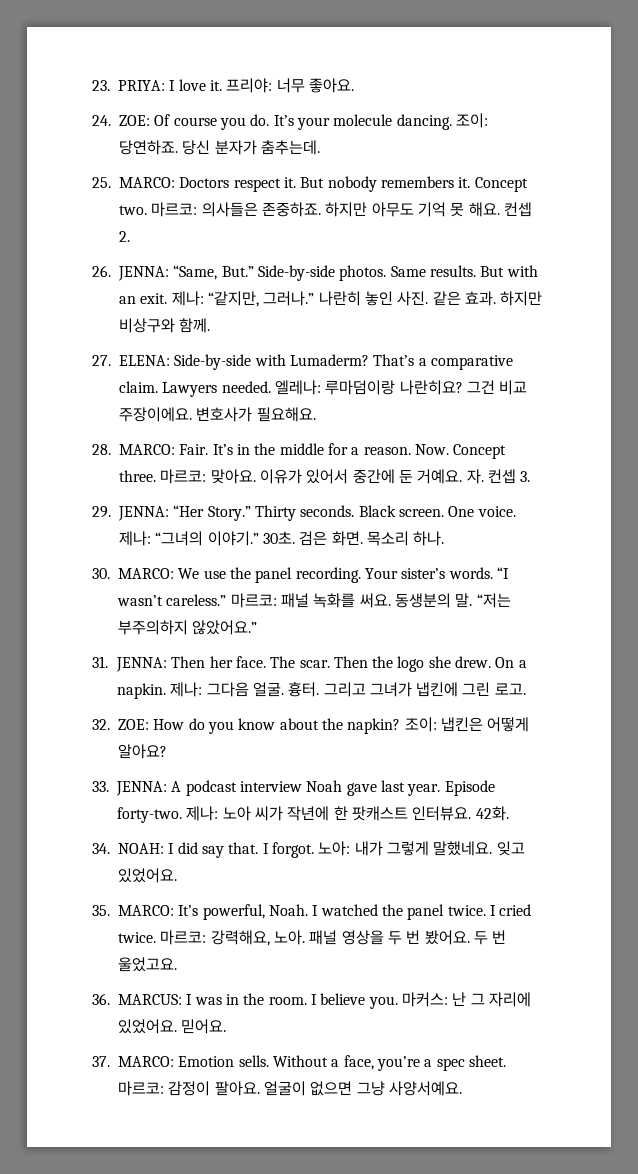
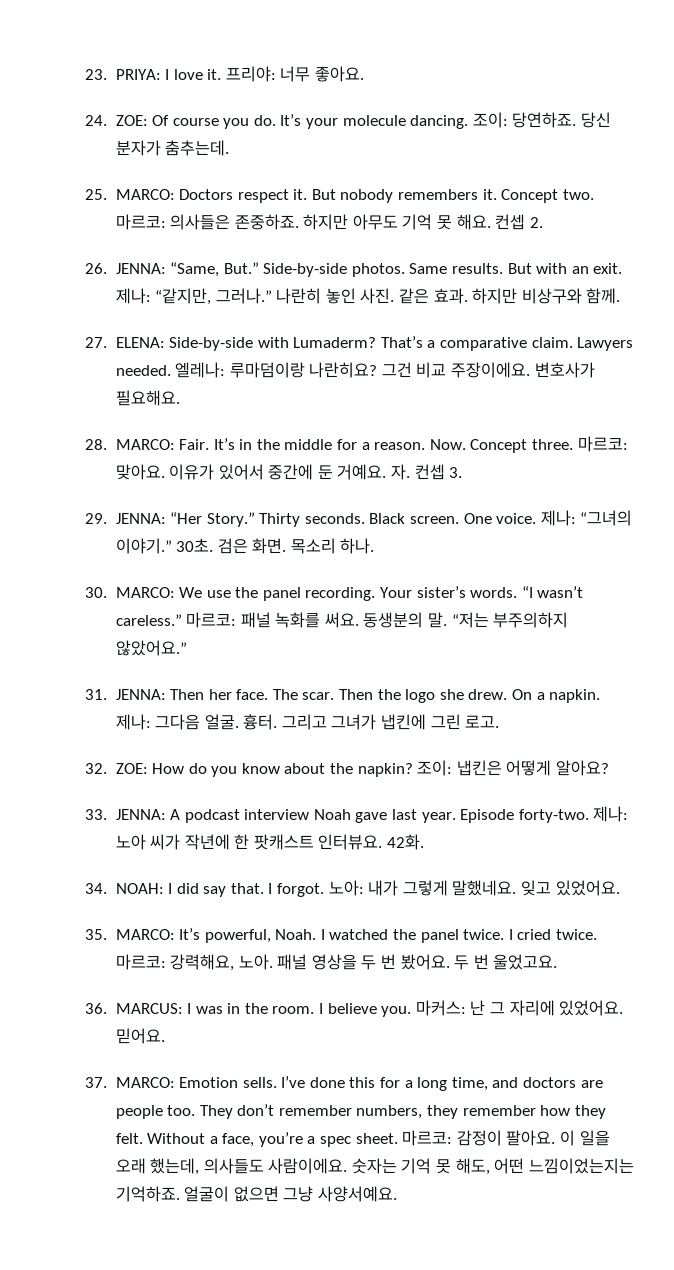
+ I’ve done this for a long time, and doctors are people too. They don’t remember numbers, they remember how they felt.
+ 이 일을 오래 했는데, 의사들도 사람이에요. 숫자는 기억 못 해도, 어떤 느낌이었는지는 기억하죠.

